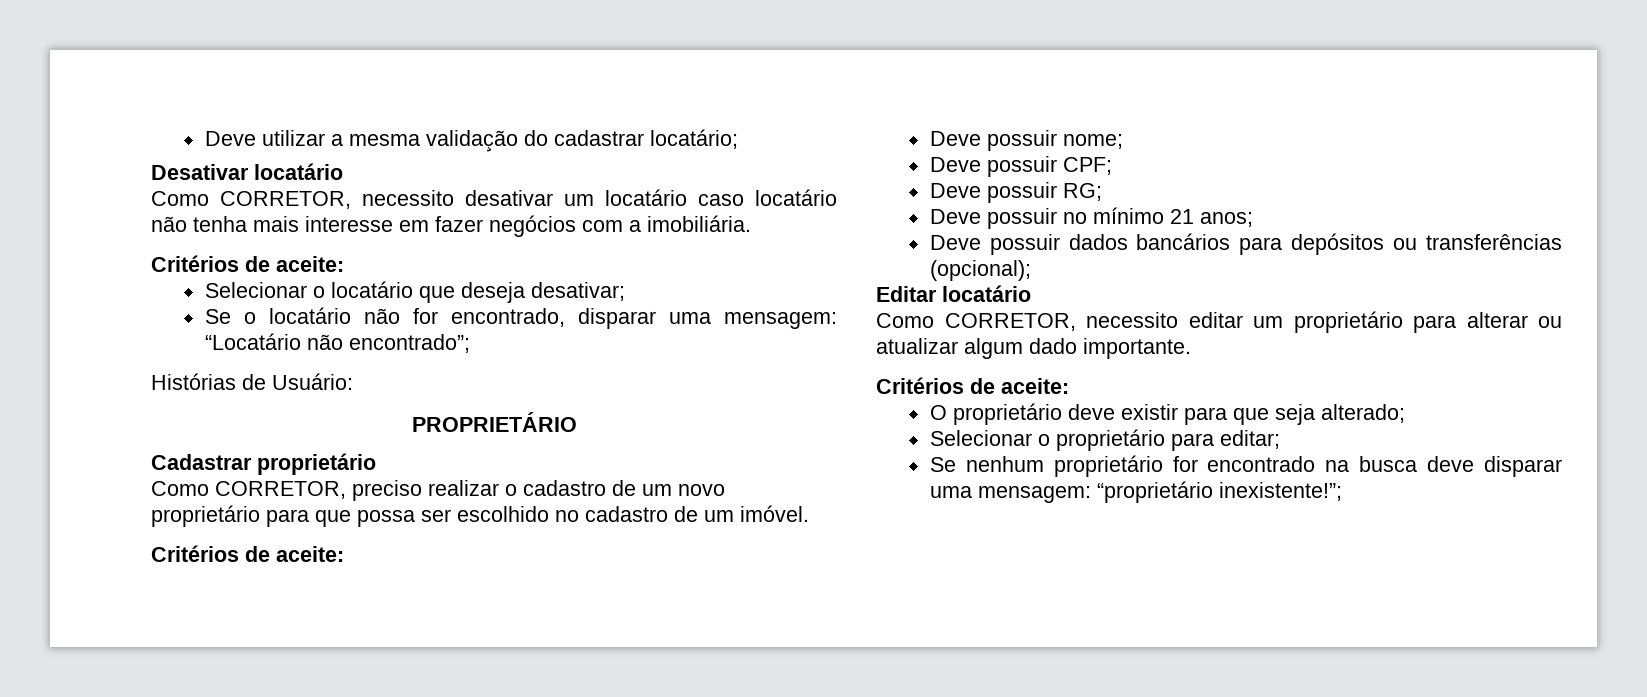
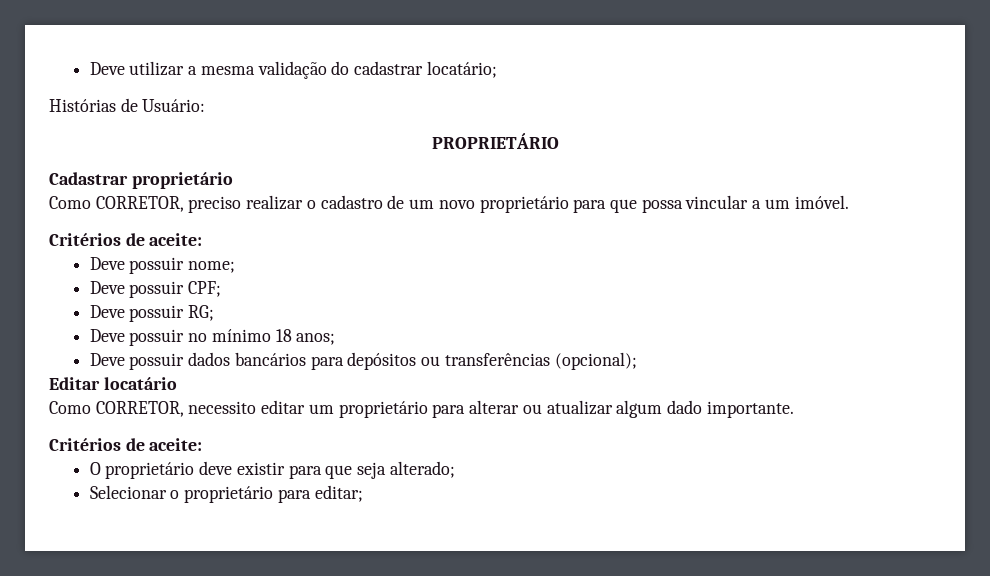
- Desativar locatário
- Como CORRETOR, necessito desativar um locatário caso locatário não tenha mais interesse em fazer negócios com a imobiliária.
- Critérios de aceite:
- Selecionar o locatário que deseja desativar;
- Se o locatário não for encontrado, disparar uma mensagem: “Locatário não encontrado”;
- Como CORRETOR, preciso realizar o cadastro de um novo proprietário para que possa ser escolhido no cadastro de um imóvel.
+ Como CORRETOR, preciso realizar o cadastro de um novo proprietário para que possa vincular a um imóvel.
- Deve possuir no mínimo 21 anos;
+ Deve possuir no mínimo 18 anos;
- Se nenhum proprietário for encontrado na busca deve disparar uma mensagem: “proprietário inexistente!”;

